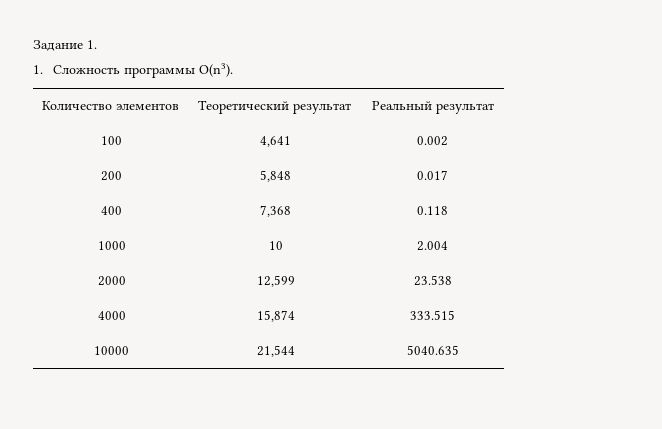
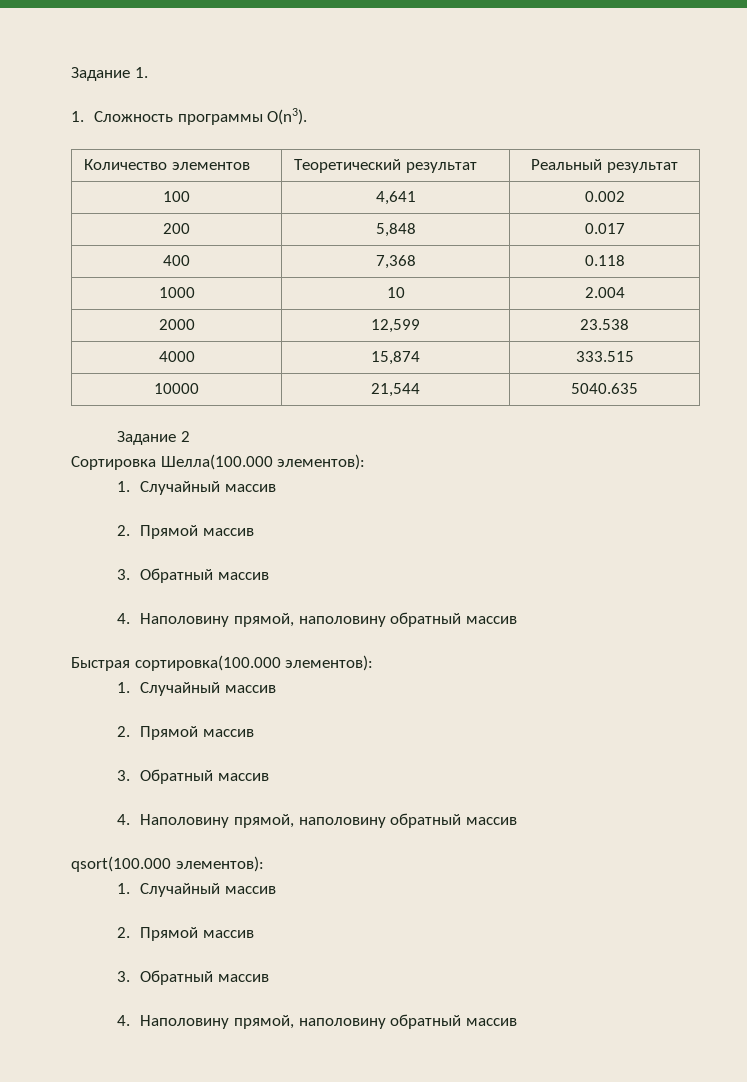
+ Задание 2
+ Сортировка Шелла(100.000 элементов):
+ 1. Случайный массив
+ 2. Прямой массив
+ 3. Обратный массив
+ 4. Наполовину прямой, наполовину обратный массив
+ Быстрая сортировка(100.000 элементов):
+ 1. Случайный массив
+ 2. Прямой массив
+ 3. Обратный массив
+ 4. Наполовину прямой, наполовину обратный массив
+ qsort(100.000 элементов):
+ 1. Случайный массив
+ 2. Прямой массив
+ 3. Обратный массив
+ 4. Наполовину прямой, наполовину обратный массив

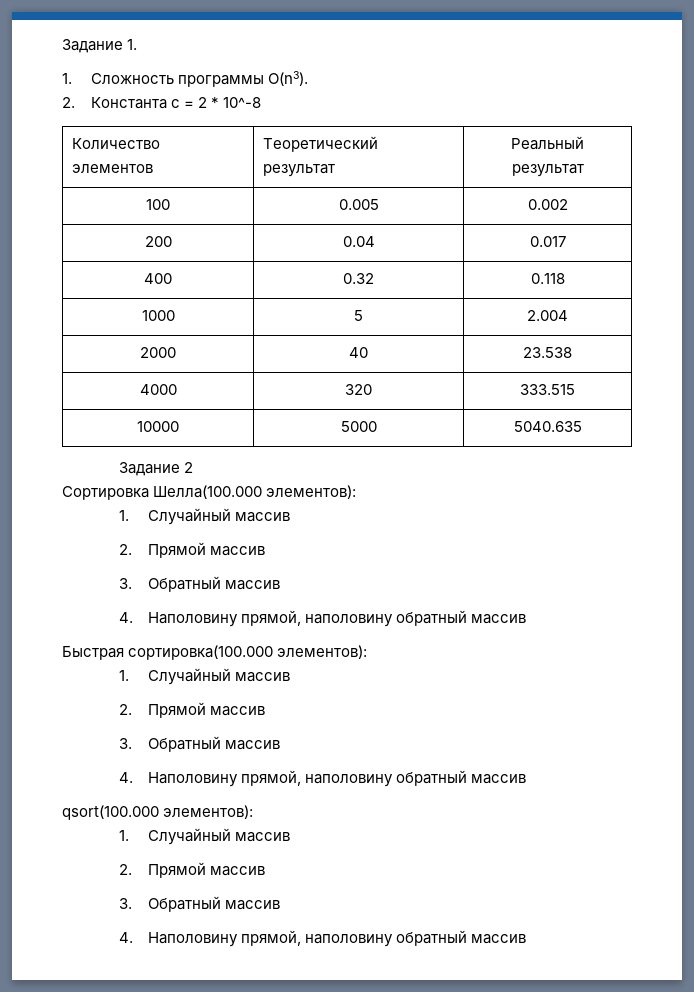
+ 2. Константа с = 2 * 10^-8
- 100 | 4,641 | 0.002
+ 100 | 0.005 | 0.002
- 200 | 5,848 | 0.017
+ 200 | 0.04 | 0.017
- 400 | 7,368 | 0.118
+ 400 | 0.32 | 0.118
- 1000 | 10 | 2.004
+ 1000 | 5 | 2.004
- 2000 | 12,599 | 23.538
+ 2000 | 40 | 23.538
- 4000 | 15,874 | 333.515
+ 4000 | 320 | 333.515
- 10000 | 21,544 | 5040.635
+ 10000 | 5000 | 5040.635

